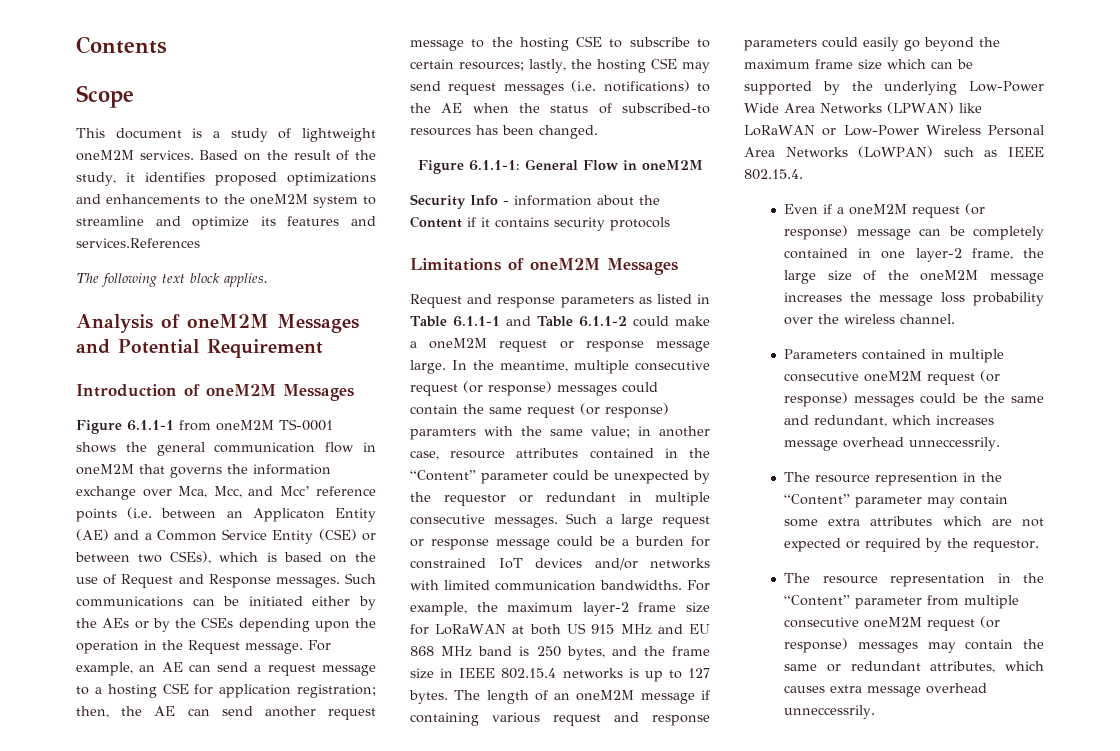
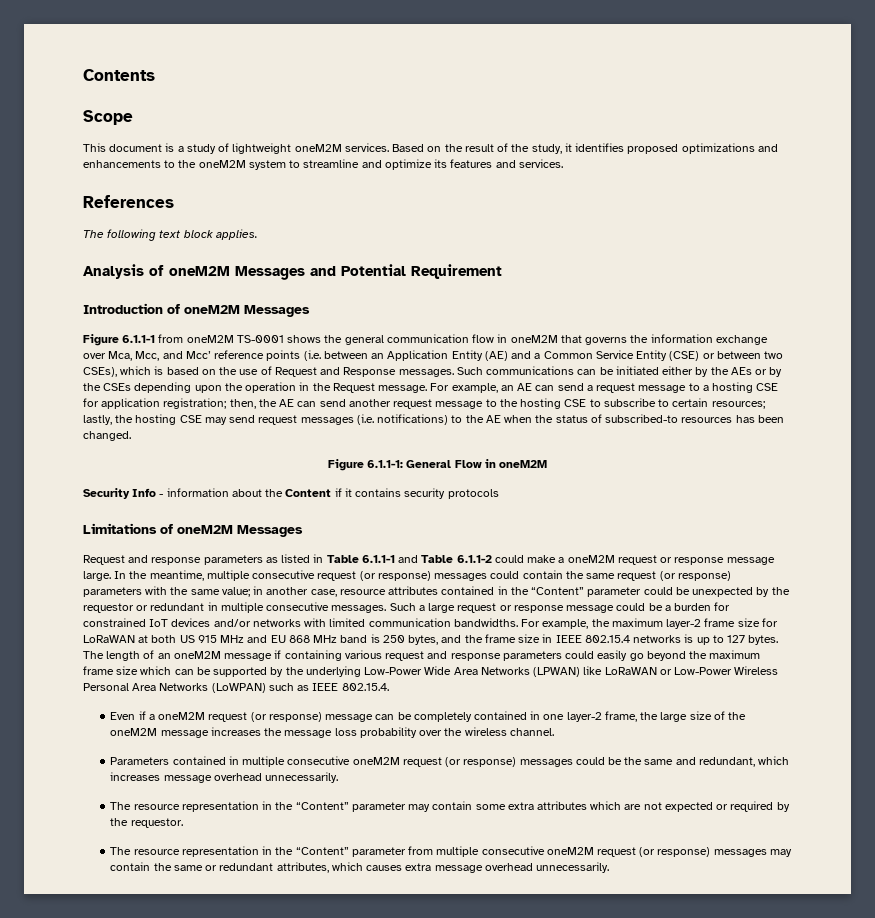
- Based on the result of the study, it identifies proposed optimizations and enhancements to the oneM2M system to streamline and optimize its features and services.References
+ Based on the result of the study, it identifies proposed optimizations and enhancements to the oneM2M system to streamline and optimize its features and services.
+ References
- Figure 6.1.1-1 from oneM2M TS-0001 shows the general communication flow in oneM2M that governs the information exchange over Mca, Mcc, and Mcc’ reference points (i.e. between an Applicaton Entity (AE) and a Common Service Entity (CSE) or between two CSEs), which is based on the use of Request and Response messages.
+ Figure 6.1.1-1 from oneM2M TS-0001 shows the general communication flow in oneM2M that governs the information exchange over Mca, Mcc, and Mcc’ reference points (i.e. between an Application Entity (AE) and a Common Service Entity (CSE) or between two CSEs), which is based on the use of Request and Response messages.
- In the meantime, multiple consecutive request (or response) messages could contain the same request (or response) paramters with the same value; in another case, resource attributes contained in the “Content” parameter could be unexpected by the requestor or redundant in multiple consecutive messages.
+ In the meantime, multiple consecutive request (or response) messages could contain the same request (or response) parameters with the same value; in another case, resource attributes contained in the “Content” parameter could be unexpected by the requestor or redundant in multiple consecutive messages.
- Parameters contained in multiple consecutive oneM2M request (or response) messages could be the same and redundant, which increases message overhead unneccessrily.
- The resource represention in the “Content” parameter may contain some extra attributes which are not expected or required by the requestor.
+ Parameters contained in multiple consecutive oneM2M request (or response) messages could be the same and redundant, which increases message overhead unnecessarily.
+ The resource representation in the “Content” parameter may contain some extra attributes which are not expected or required by the requestor.
- The resource representation in the “Content” parameter from multiple consecutive oneM2M request (or response) messages may contain the same or redundant attributes, which causes extra message overhead unneccessrily.
+ The resource representation in the “Content” parameter from multiple consecutive oneM2M request (or response) messages may contain the same or redundant attributes, which causes extra message overhead unnecessarily.

